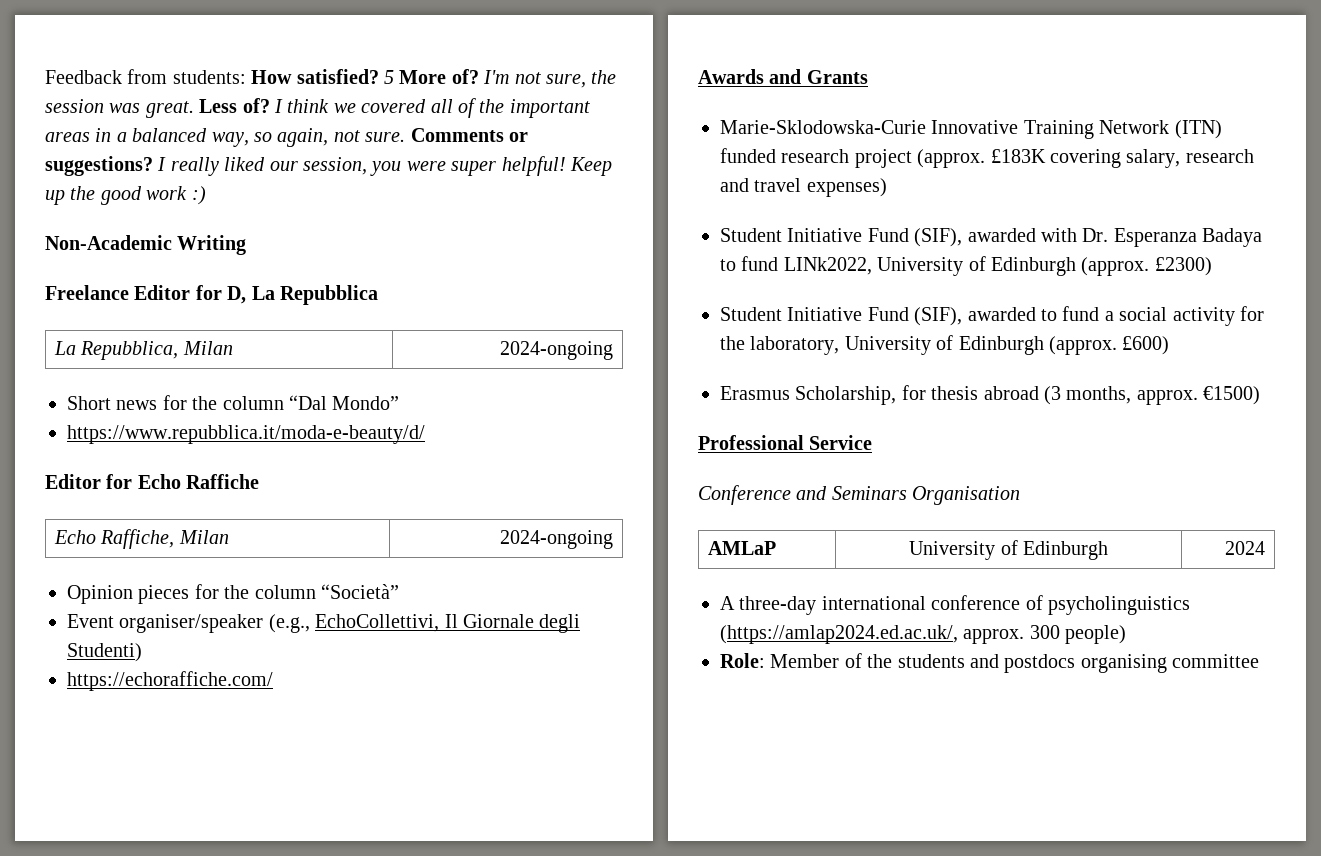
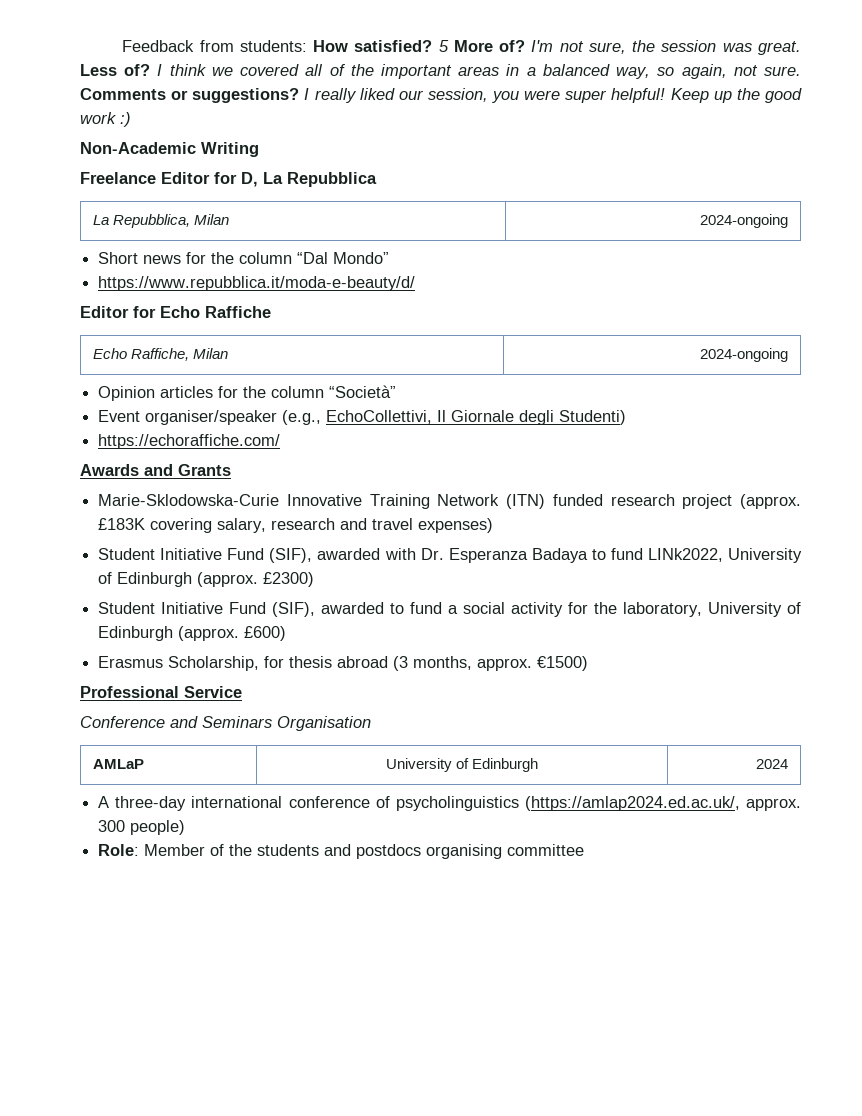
- Opinion pieces for the column “Società”
+ Opinion articles for the column “Società”

